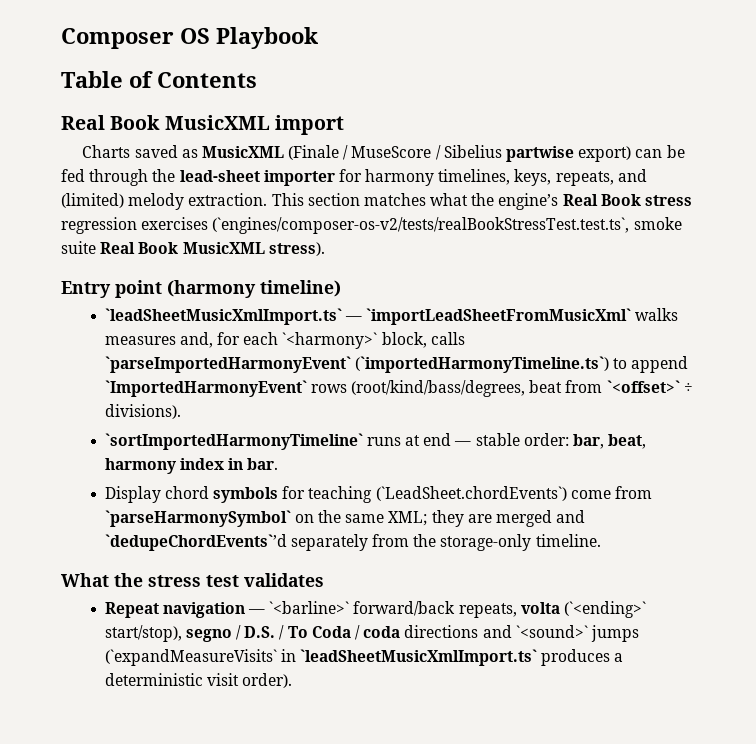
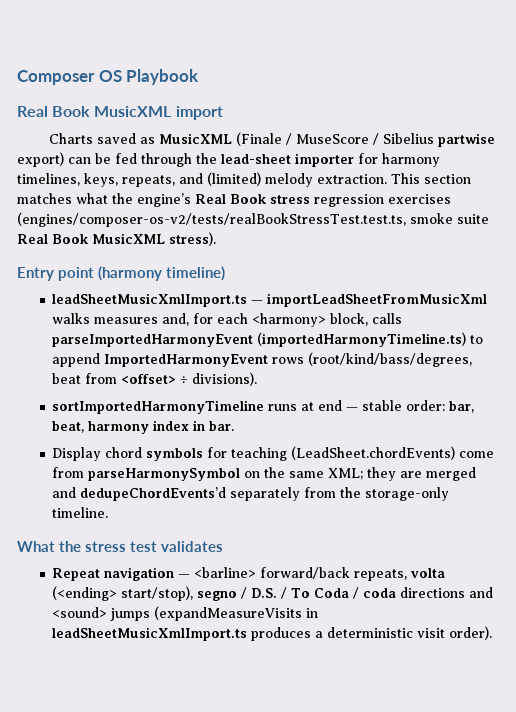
- Table of Contents
- This section matches what the engine’s Real Book stress regression exercises (`engines/composer-os-v2/tests/realBookStressTest.test.ts`, smoke suite Real Book MusicXML stress).
+ This section matches what the engine’s Real Book stress regression exercises (engines/composer-os-v2/tests/realBookStressTest.test.ts, smoke suite Real Book MusicXML stress).
- `leadSheetMusicXmlImport.ts` — `importLeadSheetFromMusicXml` walks measures and, for each `<harmony>` block, calls `parseImportedHarmonyEvent` (`importedHarmonyTimeline.ts`) to append `ImportedHarmonyEvent` rows (root/kind/bass/degrees, beat from `<offset>` ÷ divisions).
+ leadSheetMusicXmlImport.ts — importLeadSheetFromMusicXml walks measures and, for each <harmony> block, calls parseImportedHarmonyEvent (importedHarmonyTimeline.ts) to append ImportedHarmonyEvent rows (root/kind/bass/degrees, beat from <offset> ÷ divisions).
- `sortImportedHarmonyTimeline` runs at end — stable order: bar, beat, harmony index in bar.
+ sortImportedHarmonyTimeline runs at end — stable order: bar, beat, harmony index in bar.
- Display chord symbols for teaching (`LeadSheet.chordEvents`) come from `parseHarmonySymbol` on the same XML; they are merged and `dedupeChordEvents`’d separately from the storage-only timeline.
+ Display chord symbols for teaching (LeadSheet.chordEvents) come from parseHarmonySymbol on the same XML; they are merged and dedupeChordEvents’d separately from the storage-only timeline.
- Repeat navigation — `<barline>` forward/back repeats, volta (`<ending>` start/stop), segno / D.S. / To Coda / coda directions and `<sound>` jumps (`expandMeasureVisits` in `leadSheetMusicXmlImport.ts` produces a deterministic visit order).
+ Repeat navigation — <barline> forward/back repeats, volta (<ending> start/stop), segno / D.S. / To Coda / coda directions and <sound> jumps (expandMeasureVisits in leadSheetMusicXmlImport.ts produces a deterministic visit order).

